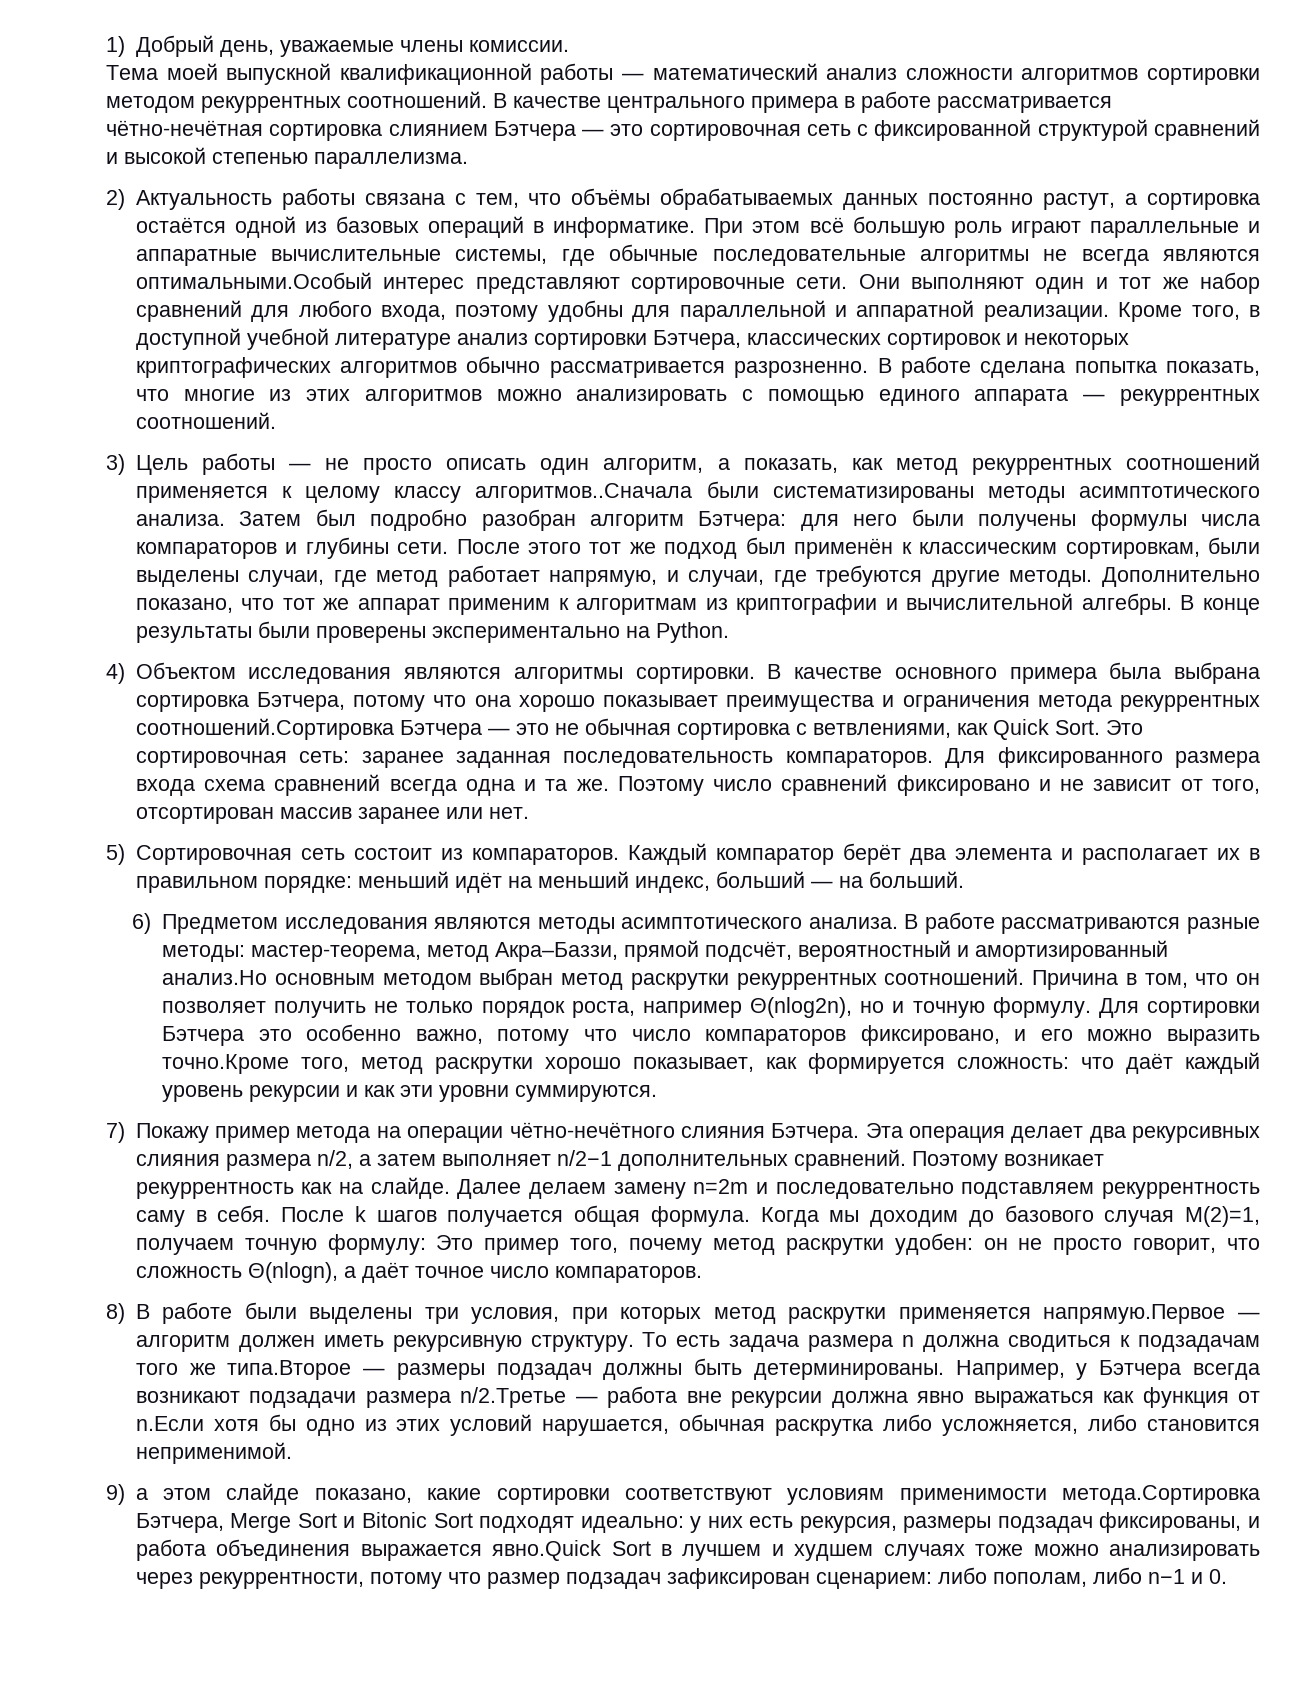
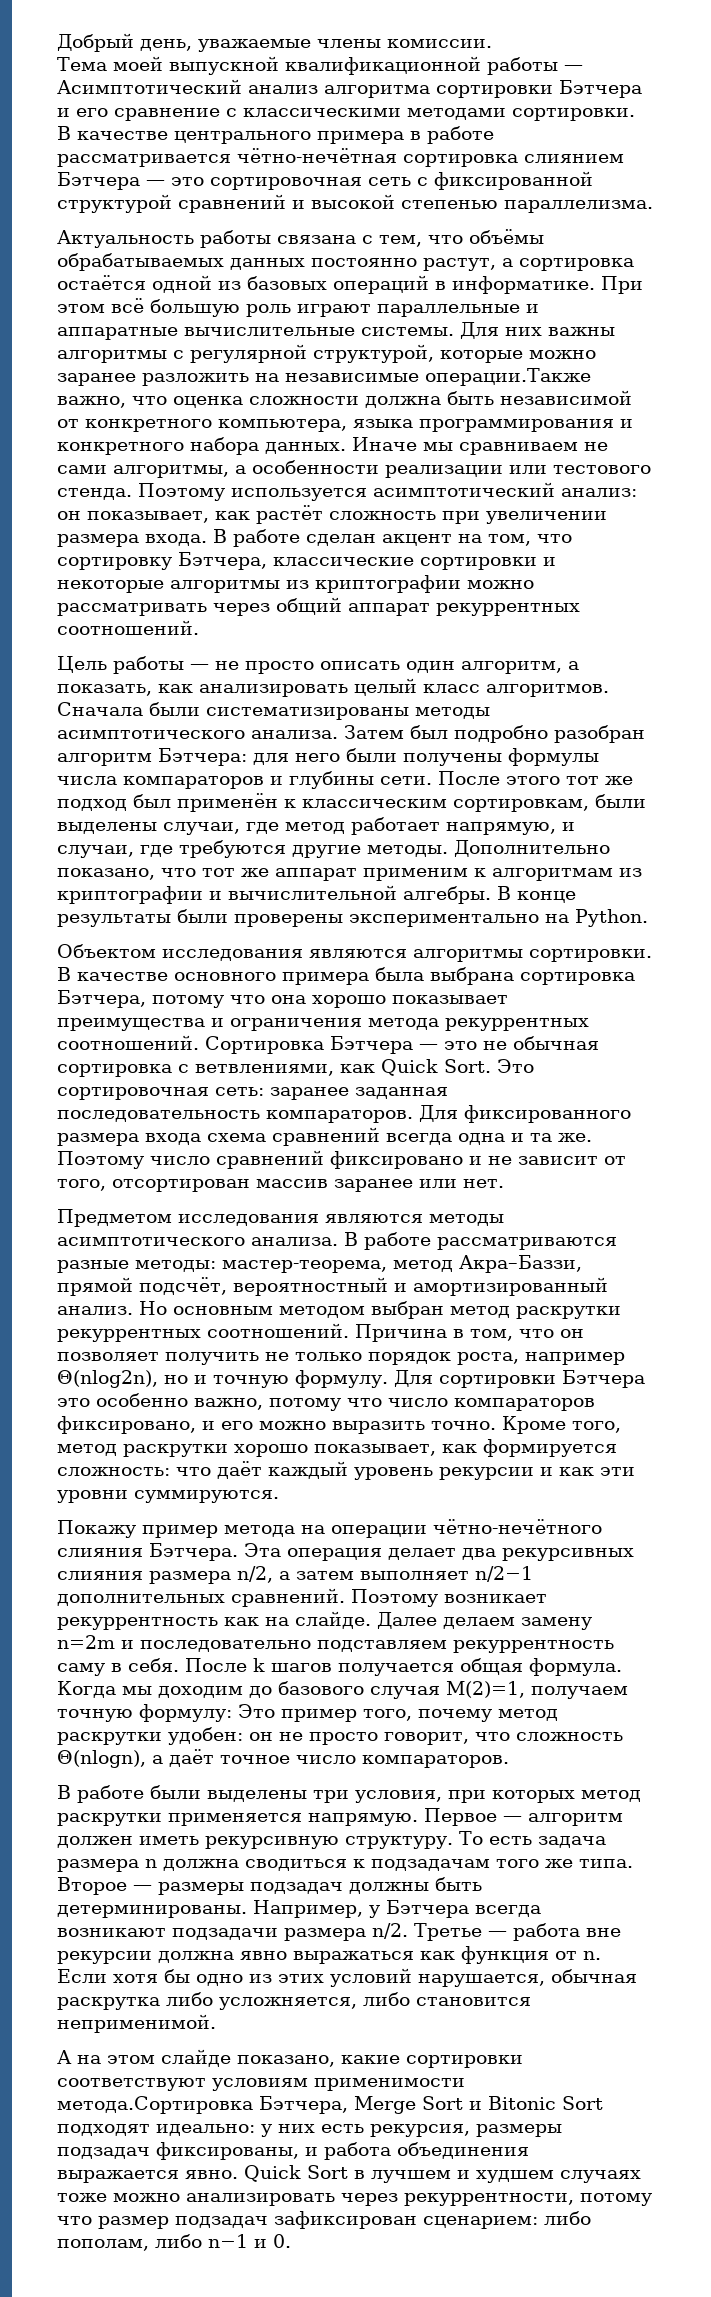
- 1) Добрый день, уважаемые члены комиссии.
+ Добрый день, уважаемые члены комиссии.
- Тема моей выпускной квалификационной работы — математический анализ сложности алгоритмов сортировки методом рекуррентных соотношений.
+ Тема моей выпускной квалификационной работы — Асимптотический анализ алгоритма сортировки Бэтчера и его сравнение с классическими методами сортировки.
- 2) Актуальность работы связана с тем, что объёмы обрабатываемых данных постоянно растут, а сортировка остаётся одной из базовых операций в информатике.
+ Актуальность работы связана с тем, что объёмы обрабатываемых данных постоянно растут, а сортировка остаётся одной из базовых операций в информатике.
- При этом всё большую роль играют параллельные и аппаратные вычислительные системы, где обычные последовательные алгоритмы не всегда являются оптимальными.Особый интерес представляют сортировочные сети. Они выполняют один и тот же набор сравнений для любого входа, поэтому удобны для параллельной и аппаратной реализации. Кроме того, в доступной учебной литературе анализ сортировки Бэтчера, классических сортировок и некоторых криптографических алгоритмов обычно рассматривается разрозненно. В работе сделана попытка показать, что многие из этих алгоритмов можно анализировать с помощью единого аппарата — рекуррентных соотношений.
+ При этом всё большую роль играют параллельные и аппаратные вычислительные системы. Для них важны алгоритмы с регулярной структурой, которые можно заранее разложить на независимые операции.Также важно, что оценка сложности должна быть независимой от конкретного компьютера, языка программирования и конкретного набора данных. Иначе мы сравниваем не сами алгоритмы, а особенности реализации или тестового стенда. Поэтому используется асимптотический анализ: он показывает, как растёт сложность при увеличении размера входа. В работе сделан акцент на том, что сортировку Бэтчера, классические сортировки и некоторые алгоритмы из криптографии можно рассматривать через общий аппарат рекуррентных соотношений.
- 3) Цель работы — не просто описать один алгоритм, а показать, как метод рекуррентных соотношений применяется к целому классу алгоритмов..Сначала были систематизированы методы асимптотического анализа.
+ Цель работы — не просто описать один алгоритм, а показать, как анализировать целый класс алгоритмов. Сначала были систематизированы методы асимптотического анализа.
- 4) Объектом исследования являются алгоритмы сортировки.
+ Объектом исследования являются алгоритмы сортировки.
- В качестве основного примера была выбрана сортировка Бэтчера, потому что она хорошо показывает преимущества и ограничения метода рекуррентных соотношений.Сортировка Бэтчера — это не обычная сортировка с ветвлениями, как Quick Sort.
+ В качестве основного примера была выбрана сортировка Бэтчера, потому что она хорошо показывает преимущества и ограничения метода рекуррентных соотношений. Сортировка Бэтчера — это не обычная сортировка с ветвлениями, как Quick Sort.
- 5) Сортировочная сеть состоит из компараторов. Каждый компаратор берёт два элемента и располагает их в правильном порядке: меньший идёт на меньший индекс, больший — на больший.
- 6) Предметом исследования являются методы асимптотического анализа.
+ Предметом исследования являются методы асимптотического анализа.
- В работе рассматриваются разные методы: мастер-теорема, метод Акра–Баззи, прямой подсчёт, вероятностный и амортизированный анализ.Но основным методом выбран метод раскрутки рекуррентных соотношений.
+ В работе рассматриваются разные методы: мастер-теорема, метод Акра–Баззи, прямой подсчёт, вероятностный и амортизированный анализ. Но основным методом выбран метод раскрутки рекуррентных соотношений.
- Для сортировки Бэтчера это особенно важно, потому что число компараторов фиксировано, и его можно выразить точно.Кроме того, метод раскрутки хорошо показывает, как формируется сложность: что даёт каждый уровень рекурсии и как эти уровни суммируются.
+ Для сортировки Бэтчера это особенно важно, потому что число компараторов фиксировано, и его можно выразить точно. Кроме того, метод раскрутки хорошо показывает, как формируется сложность: что даёт каждый уровень рекурсии и как эти уровни суммируются.
- 7) Покажу пример метода на операции чётно-нечётного слияния Бэтчера.
+ Покажу пример метода на операции чётно-нечётного слияния Бэтчера.
- 8) В работе были выделены три условия, при которых метод раскрутки применяется напрямую.Первое — алгоритм должен иметь рекурсивную структуру.
+ В работе были выделены три условия, при которых метод раскрутки применяется напрямую. Первое — алгоритм должен иметь рекурсивную структуру.
- То есть задача размера n должна сводиться к подзадачам того же типа.Второе — размеры подзадач должны быть детерминированы.
+ То есть задача размера n должна сводиться к подзадачам того же типа. Второе — размеры подзадач должны быть детерминированы.
- Например, у Бэтчера всегда возникают подзадачи размера n/2.Третье — работа вне рекурсии должна явно выражаться как функция от n.Если хотя бы одно из этих условий нарушается, обычная раскрутка либо усложняется, либо становится неприменимой.
+ Например, у Бэтчера всегда возникают подзадачи размера n/2. Третье — работа вне рекурсии должна явно выражаться как функция от n. Если хотя бы одно из этих условий нарушается, обычная раскрутка либо усложняется, либо становится неприменимой.
- 9) а этом слайде показано, какие сортировки соответствуют условиям применимости метода.Сортировка Бэтчера, Merge Sort и Bitonic Sort подходят идеально: у них есть рекурсия, размеры подзадач фиксированы, и работа объединения выражается явно.Quick Sort в лучшем и худшем случаях тоже можно анализировать через рекуррентности, потому что размер подзадач зафиксирован сценарием: либо пополам, либо n−1 и 0.
+ А на этом слайде показано, какие сортировки соответствуют условиям применимости метода.Сортировка Бэтчера, Merge Sort и Bitonic Sort подходят идеально: у них есть рекурсия, размеры подзадач фиксированы, и работа объединения выражается явно. Quick Sort в лучшем и худшем случаях тоже можно анализировать через рекуррентности, потому что размер подзадач зафиксирован сценарием: либо пополам, либо n−1 и 0.

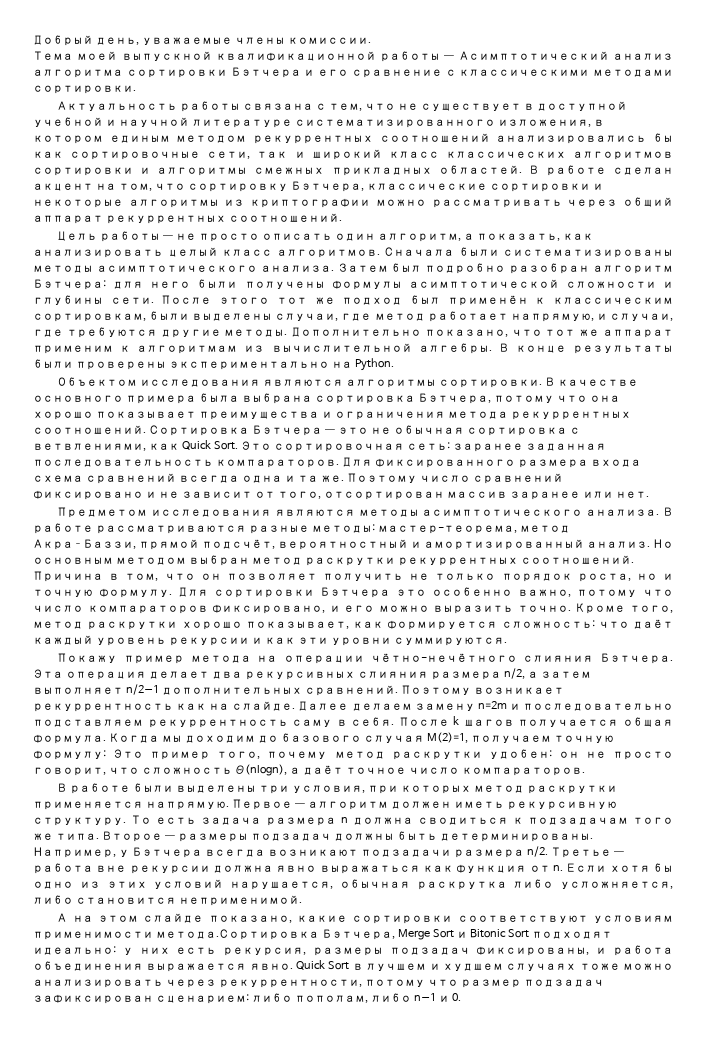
- В качестве центрального примера в работе рассматривается чётно-нечётная сортировка слиянием Бэтчера — это сортировочная сеть с фиксированной структурой сравнений и высокой степенью параллелизма.
- Актуальность работы связана с тем, что объёмы обрабатываемых данных постоянно растут, а сортировка остаётся одной из базовых операций в информатике. При этом всё большую роль играют параллельные и аппаратные вычислительные системы. Для них важны алгоритмы с регулярной структурой, которые можно заранее разложить на независимые операции.Также важно, что оценка сложности должна быть независимой от конкретного компьютера, языка программирования и конкретного набора данных. Иначе мы сравниваем не сами алгоритмы, а особенности реализации или тестового стенда. Поэтому используется асимптотический анализ: он показывает, как растёт сложность при увеличении размера входа.
+ Актуальность работы связана с тем, что не существует в доступной учебной и научной литературе систематизированного изложения, в котором единым методом рекуррентных соотношений анализировались бы как сортировочные сети, так и широкий класс классических алгоритмов сортировки и алгоритмы смежных прикладных областей.
- Затем был подробно разобран алгоритм Бэтчера: для него были получены формулы числа компараторов и глубины сети.
+ Затем был подробно разобран алгоритм Бэтчера: для него были получены формулы асимптотической сложности и глубины сети.
- Дополнительно показано, что тот же аппарат применим к алгоритмам из криптографии и вычислительной алгебры.
+ Дополнительно показано, что тот же аппарат применим к алгоритмам из вычислительной алгебры.
- Причина в том, что он позволяет получить не только порядок роста, например Θ(nlog2n), но и точную формулу.
+ Причина в том, что он позволяет получить не только порядок роста, но и точную формулу.

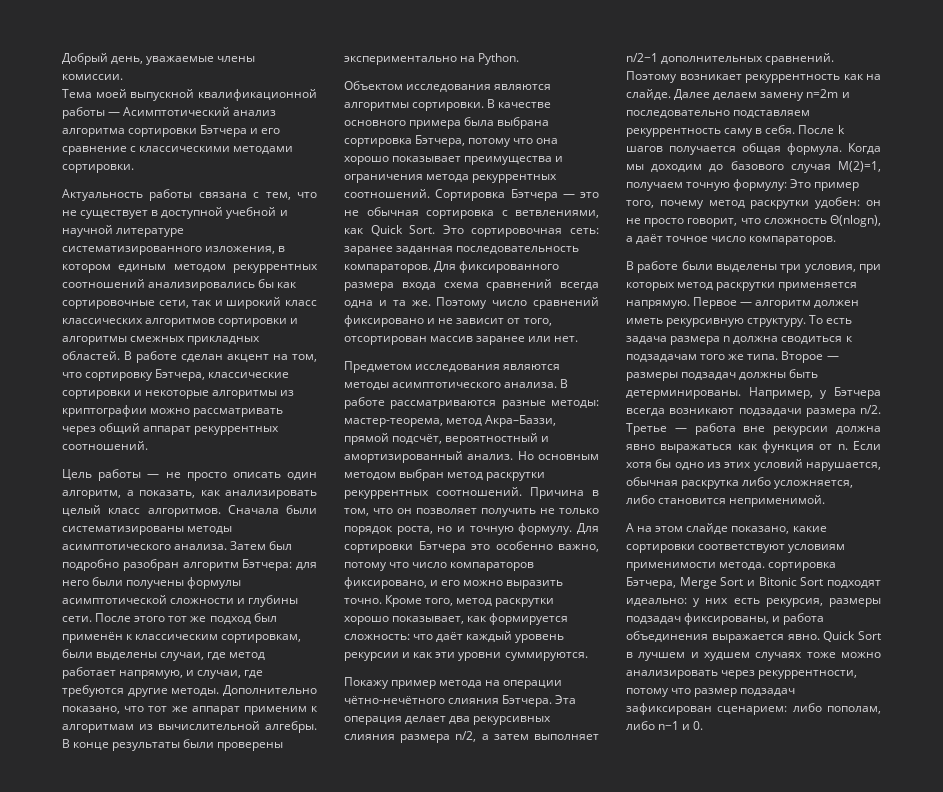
- А на этом слайде показано, какие сортировки соответствуют условиям применимости метода.Сортировка Бэтчера, Merge Sort и Bitonic Sort подходят идеально: у них есть рекурсия, размеры подзадач фиксированы, и работа объединения выражается явно.
+ А на этом слайде показано, какие сортировки соответствуют условиям применимости метода. сортировка Бэтчера, Merge Sort и Bitonic Sort подходят идеально: у них есть рекурсия, размеры подзадач фиксированы, и работа объединения выражается явно.

